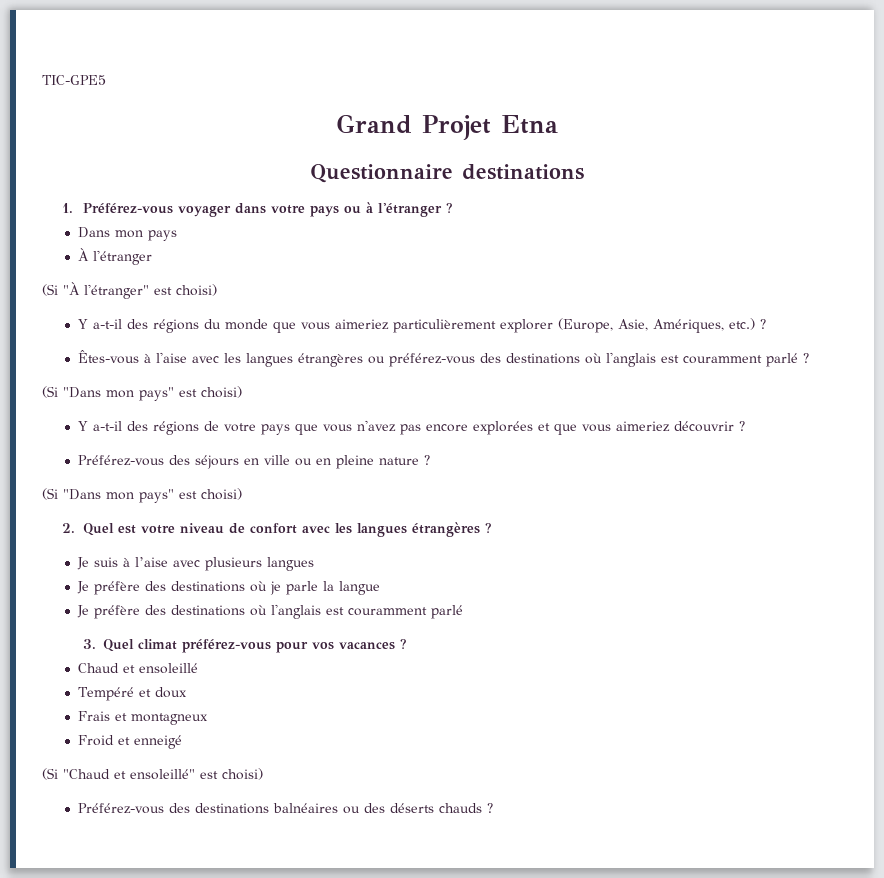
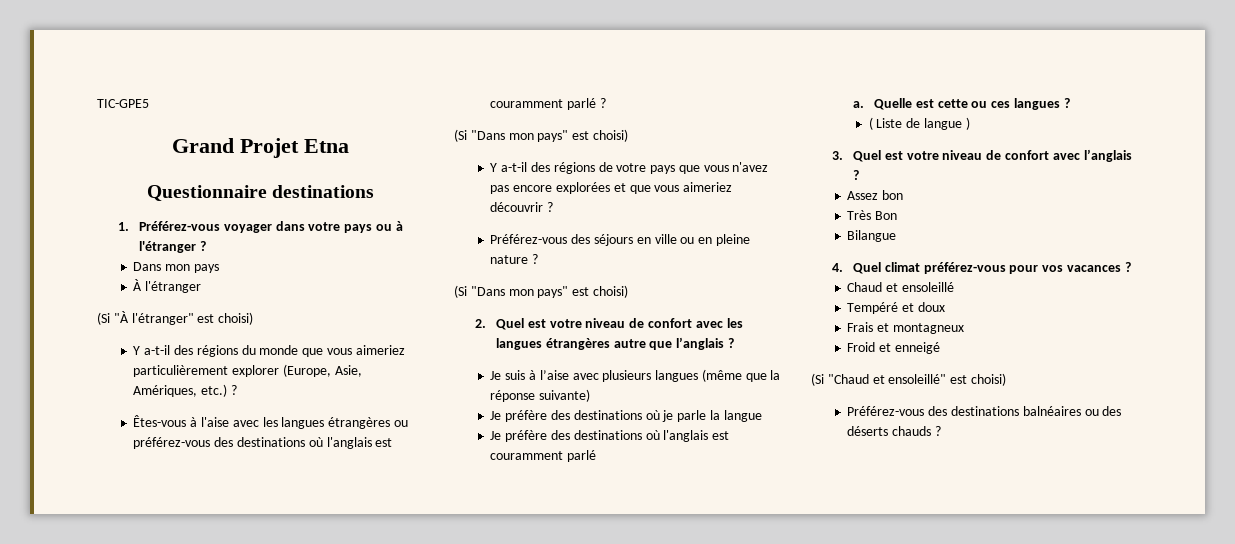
- 2. Quel est votre niveau de confort avec les langues étrangères ?
+ 2. Quel est votre niveau de confort avec les langues étrangères autre que l’anglais ?
- Je suis à l’aise avec plusieurs langues
+ Je suis à l’aise avec plusieurs langues (même que la réponse suivante)
- 3. Quel climat préférez-vous pour vos vacances ?
+ a. Quelle est cette ou ces langues ?
+ ( Liste de langue )
+ 3. Quel est votre niveau de confort avec l’anglais ?
+ Assez bon
+ Très Bon
+ Bilangue
+ 4. Quel climat préférez-vous pour vos vacances ?

